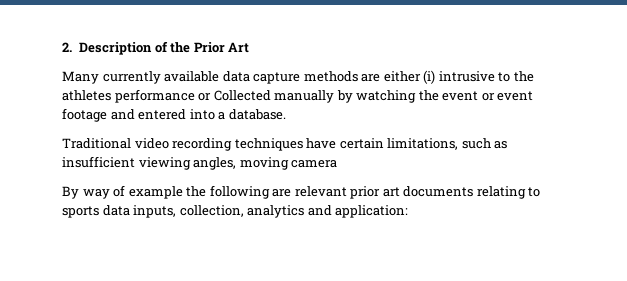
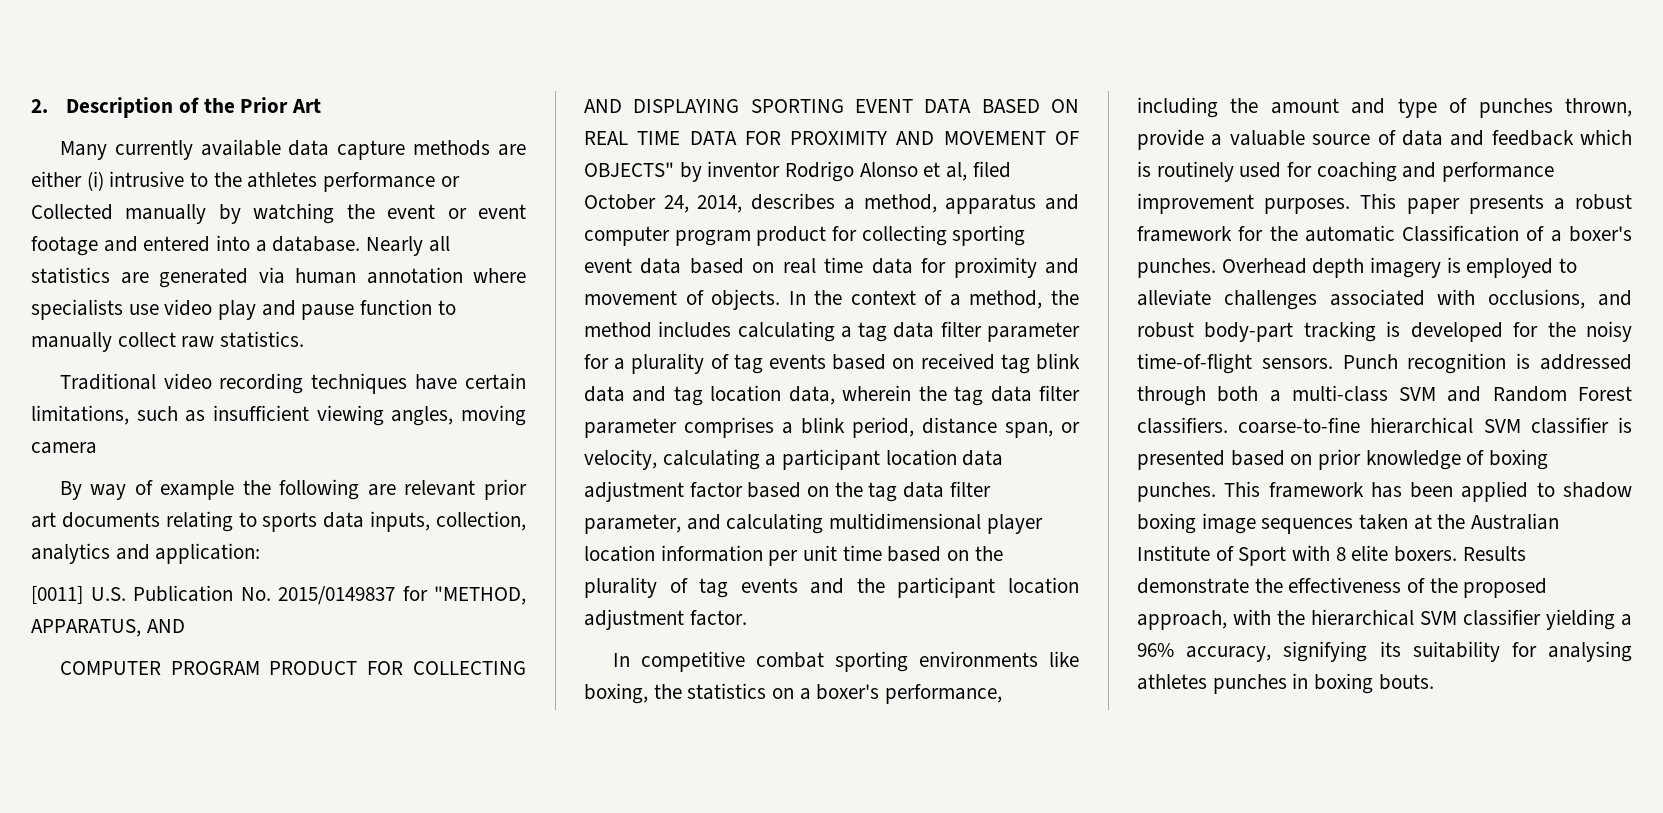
+ Nearly all statistics are generated via human annotation where specialists use video play and pause function to manually collect raw statistics.
+ [0011] U.S. Publication No. 2015/0149837 for "METHOD, APPARATUS, AND
+ COMPUTER PROGRAM PRODUCT FOR COLLECTING AND DISPLAYING SPORTING EVENT DATA BASED ON REAL TIME DATA FOR PROXIMITY AND MOVEMENT OF OBJECTS" by inventor Rodrigo Alonso et al, filed October 24, 2014, describes a method, apparatus and computer program product for collecting sporting event data based on real time data for proximity and movement of objects. In the context of a method, the method includes calculating a tag data filter parameter for a plurality of tag events based on received tag blink data and tag location data, wherein the tag data filter parameter comprises a blink period, distance span, or velocity, calculating a participant location data adjustment factor based on the tag data filter parameter, and calculating multidimensional player location information per unit time based on the plurality of tag events and the participant location adjustment factor.
+ In competitive combat sporting environments like boxing, the statistics on a boxer's performance, including the amount and type of punches thrown, provide a valuable source of data and feedback which is routinely used for coaching and performance improvement purposes. This paper presents a robust framework for the automatic Classification of a boxer's punches. Overhead depth imagery is employed to alleviate challenges associated with occlusions, and robust body-part tracking is developed for the noisy time-of-flight sensors. Punch recognition is addressed through both a multi-class SVM and Random Forest classifiers. coarse-to-fine hierarchical SVM classifier is presented based on prior knowledge of boxing punches. This framework has been applied to shadow boxing image sequences taken at the Australian Institute of Sport with 8 elite boxers. Results demonstrate the effectiveness of the proposed approach, with the hierarchical SVM classifier yielding a 96% accuracy, signifying its suitability for analysing athletes punches in boxing bouts.

